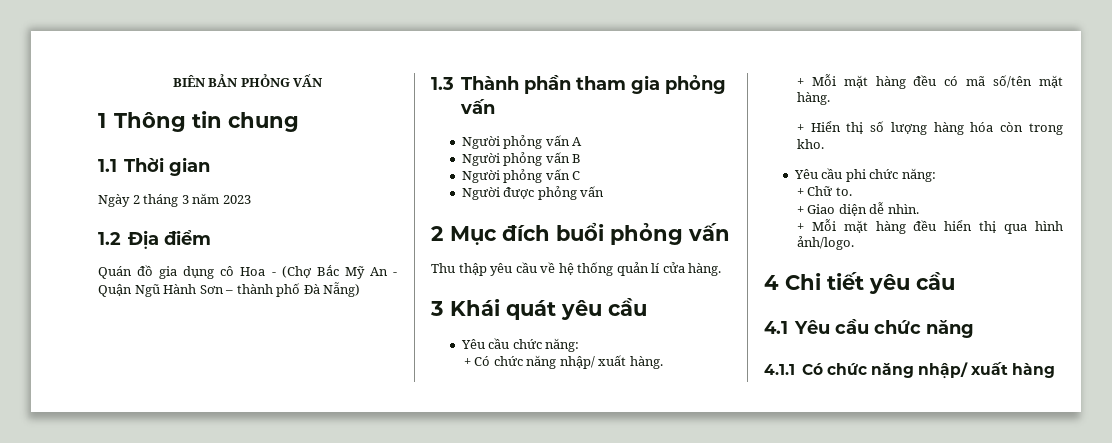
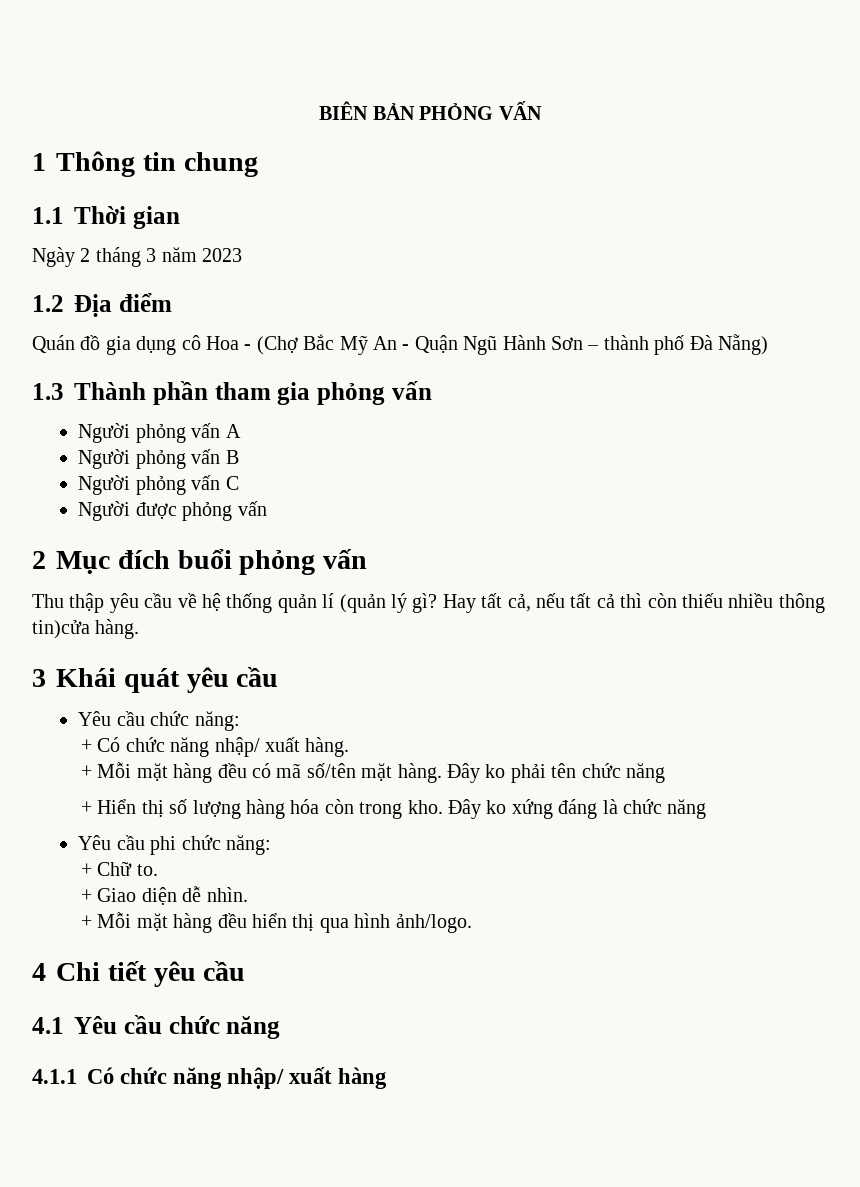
- Thu thập yêu cầu về hệ thống quản lí cửa hàng.
+ Thu thập yêu cầu về hệ thống quản lí (quản lý gì? Hay tất cả, nếu tất cả thì còn thiếu nhiều thông tin)cửa hàng.
+ Đây ko phải tên chức năng
+ Đây ko xứng đáng là chức năng

